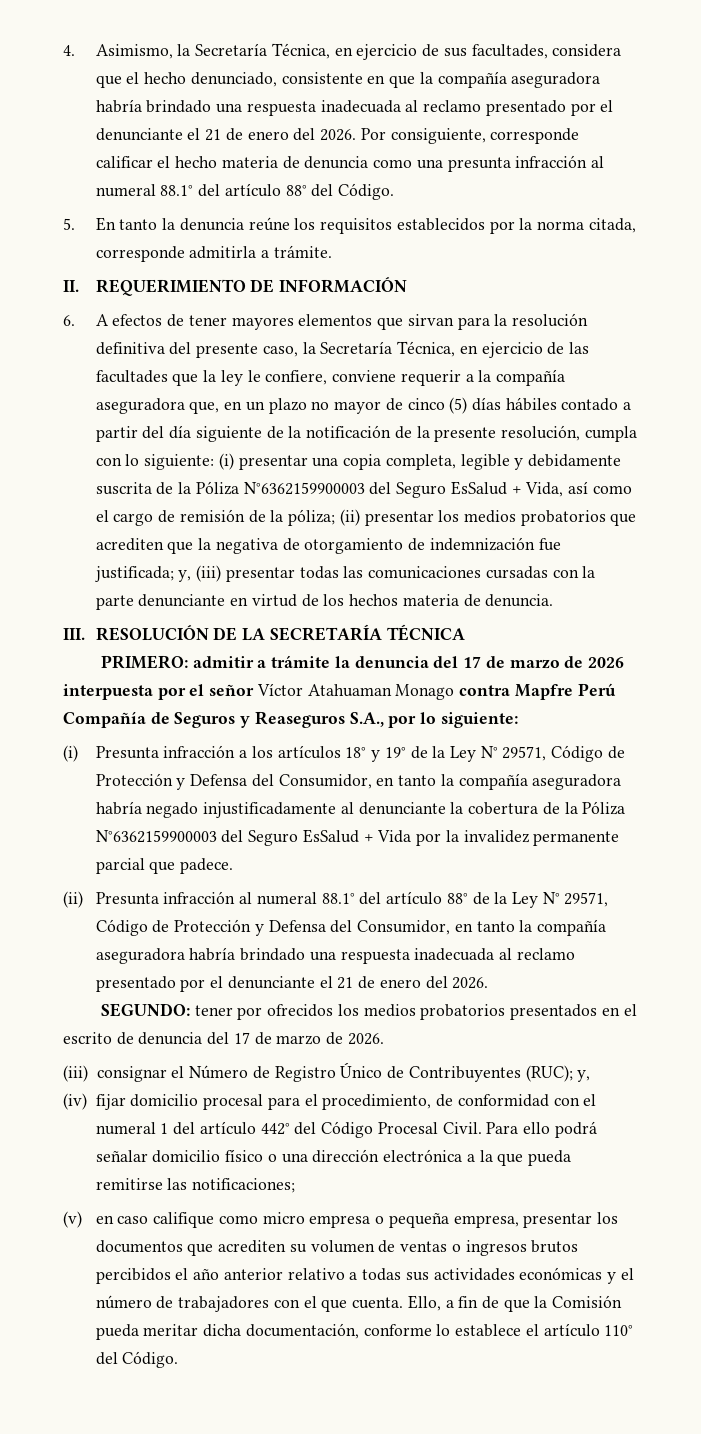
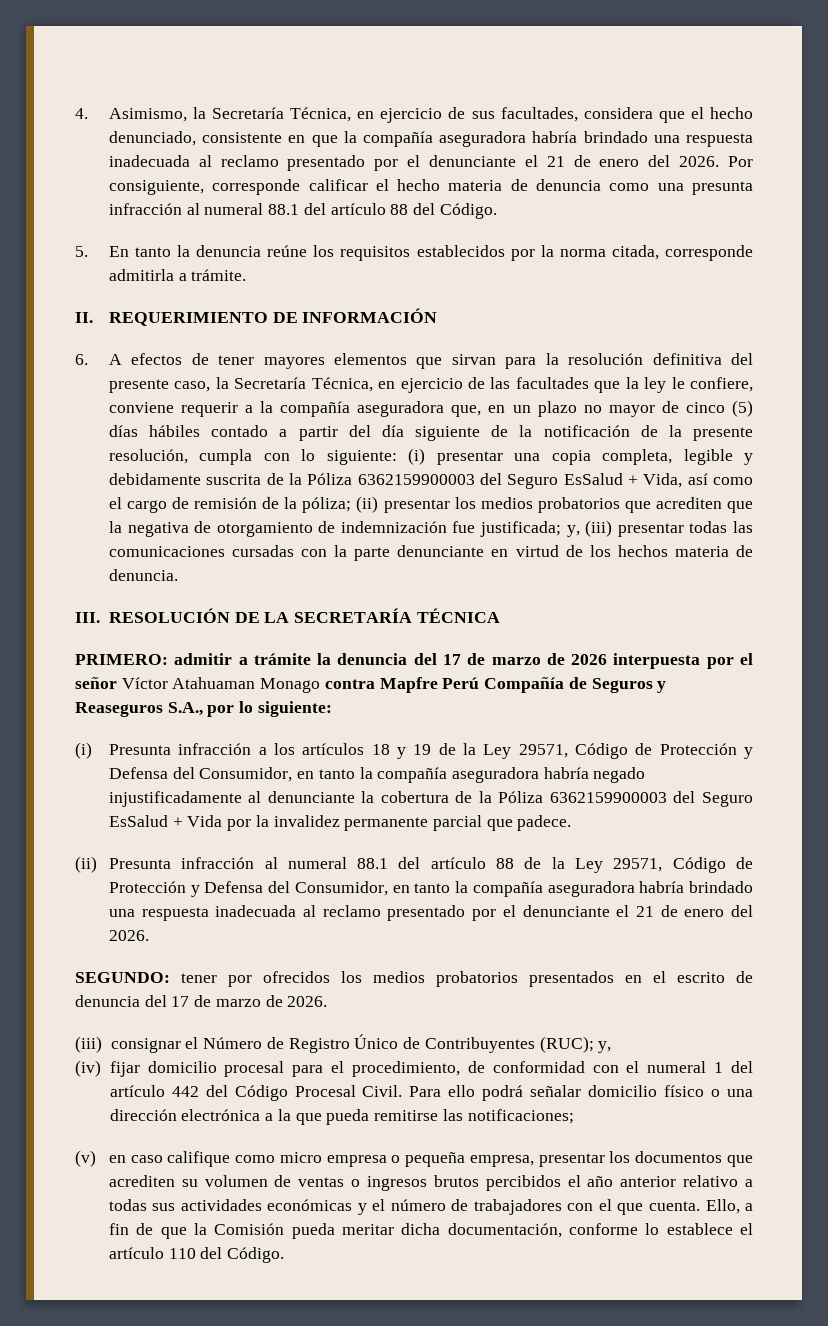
- Por consiguiente, corresponde calificar el hecho materia de denuncia como una presunta infracción al numeral 88.1° del artículo 88° del Código.
+ Por consiguiente, corresponde calificar el hecho materia de denuncia como una presunta infracción al numeral 88.1 del artículo 88 del Código.
- (i) presentar una copia completa, legible y debidamente suscrita de la Póliza N°6362159900003 del Seguro EsSalud + Vida, así como el cargo de remisión de la póliza;
+ (i) presentar una copia completa, legible y debidamente suscrita de la Póliza 6362159900003 del Seguro EsSalud + Vida, así como el cargo de remisión de la póliza;
- (i) Presunta infracción a los artículos 18° y 19° de la Ley N° 29571, Código de Protección y Defensa del Consumidor, en tanto la compañía aseguradora habría negado injustificadamente al denunciante la cobertura de la Póliza N°6362159900003 del Seguro EsSalud + Vida por la invalidez permanente parcial que padece.
+ (i) Presunta infracción a los artículos 18 y 19 de la Ley 29571, Código de Protección y Defensa del Consumidor, en tanto la compañía aseguradora habría negado injustificadamente al denunciante la cobertura de la Póliza 6362159900003 del Seguro EsSalud + Vida por la invalidez permanente parcial que padece.
- (ii) Presunta infracción al numeral 88.1° del artículo 88° de la Ley N° 29571, Código de Protección y Defensa del Consumidor, en tanto la compañía aseguradora habría brindado una respuesta inadecuada al reclamo presentado por el denunciante el 21 de enero del 2026.
+ (ii) Presunta infracción al numeral 88.1 del artículo 88 de la Ley 29571, Código de Protección y Defensa del Consumidor, en tanto la compañía aseguradora habría brindado una respuesta inadecuada al reclamo presentado por el denunciante el 21 de enero del 2026.
- (iv) fijar domicilio procesal para el procedimiento, de conformidad con el numeral 1 del artículo 442° del Código Procesal Civil.
+ (iv) fijar domicilio procesal para el procedimiento, de conformidad con el numeral 1 del artículo 442 del Código Procesal Civil.
- Ello, a fin de que la Comisión pueda meritar dicha documentación, conforme lo establece el artículo 110° del Código.
+ Ello, a fin de que la Comisión pueda meritar dicha documentación, conforme lo establece el artículo 110 del Código.

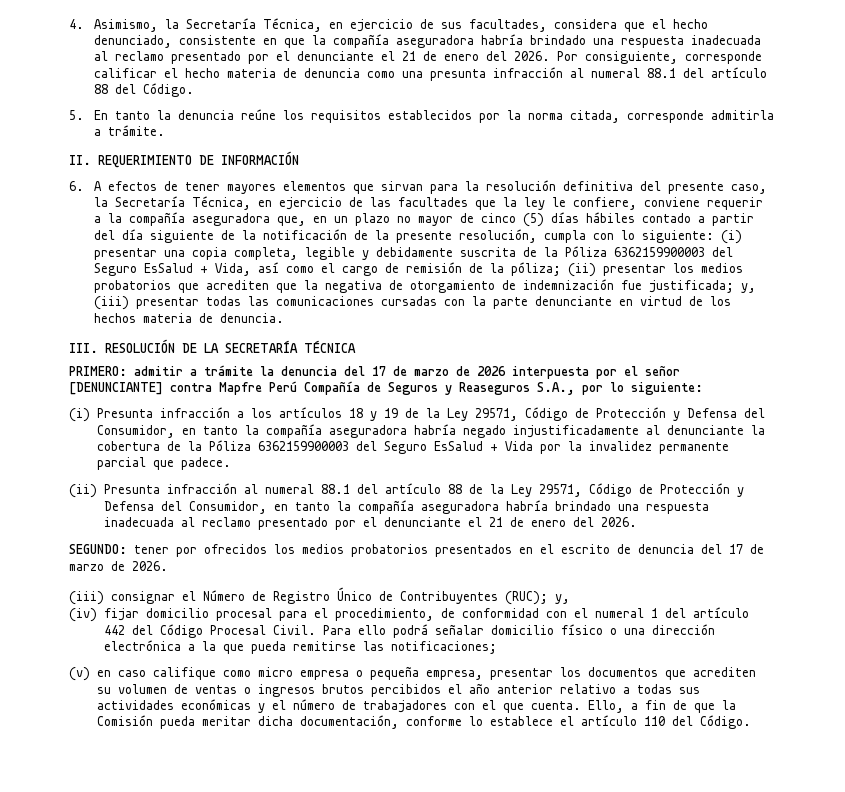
- PRIMERO: admitir a trámite la denuncia del 17 de marzo de 2026 interpuesta por el señor Víctor Atahuaman Monago contra Mapfre Perú Compañía de Seguros y Reaseguros S.A., por lo siguiente:
+ PRIMERO: admitir a trámite la denuncia del 17 de marzo de 2026 interpuesta por el señor [DENUNCIANTE] contra Mapfre Perú Compañía de Seguros y Reaseguros S.A., por lo siguiente:

